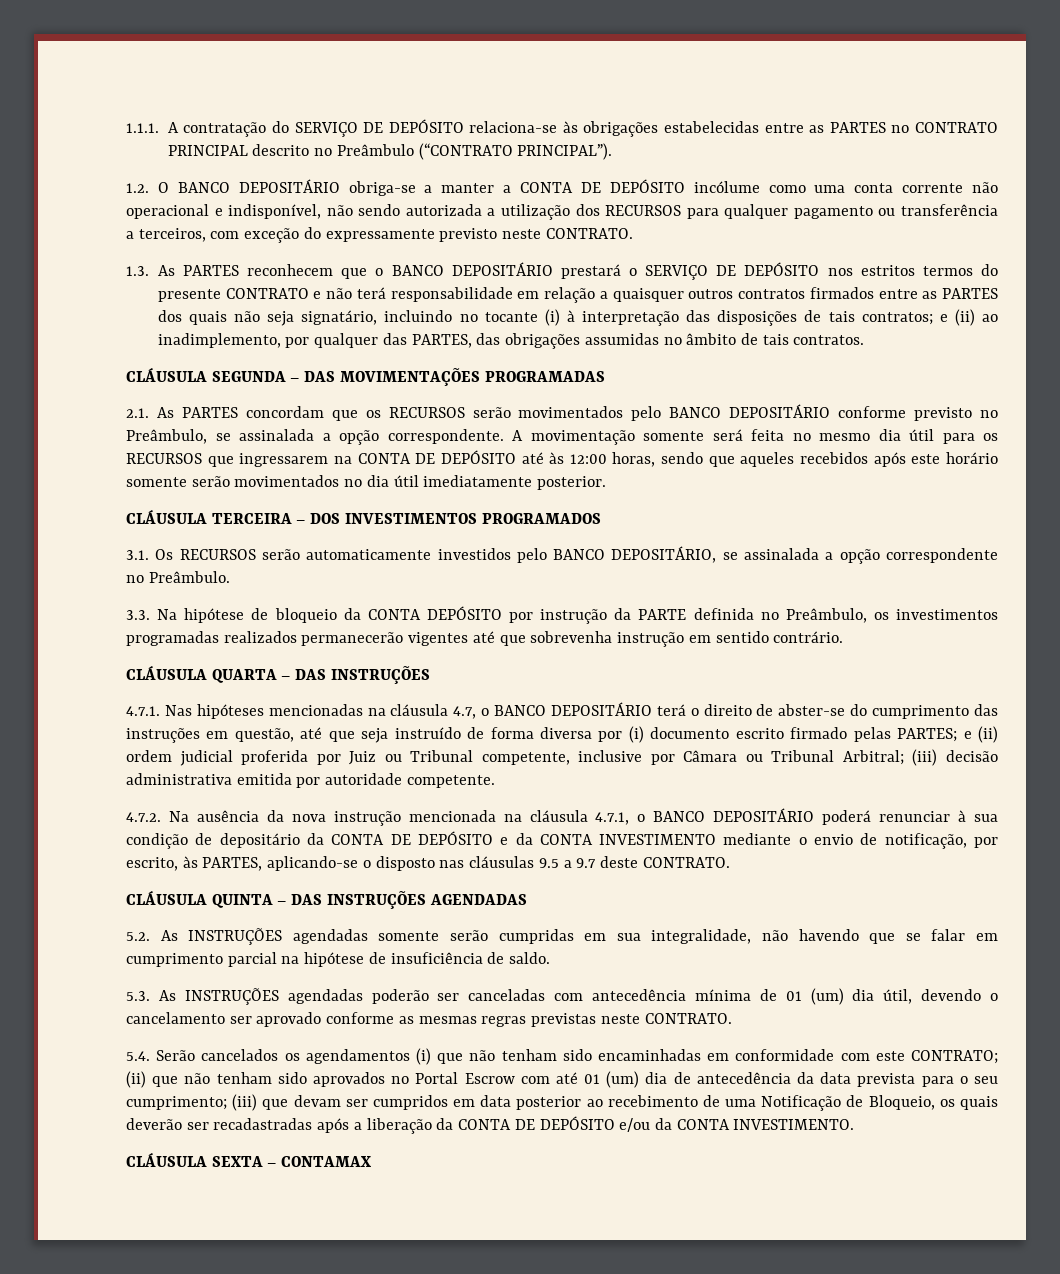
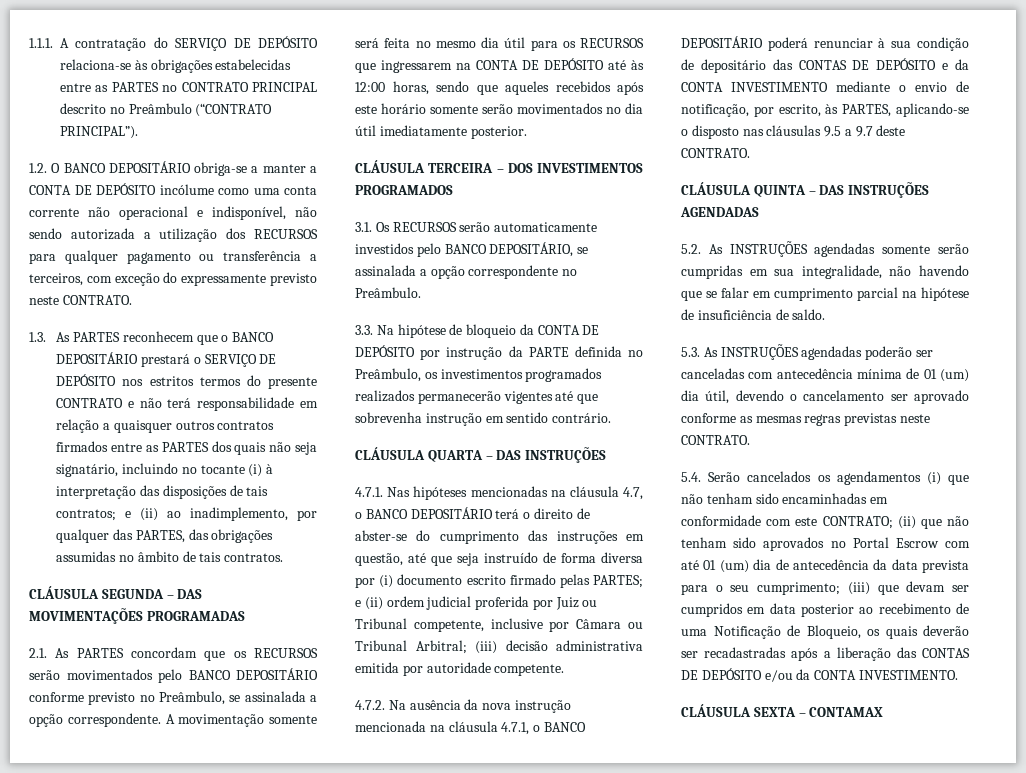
- 3.3. Na hipótese de bloqueio da CONTA DEPÓSITO por instrução da PARTE definida no Preâmbulo, os investimentos programadas realizados permanecerão vigentes até que sobrevenha instrução em sentido contrário.
+ 3.3. Na hipótese de bloqueio da CONTA DE DEPÓSITO por instrução da PARTE definida no Preâmbulo, os investimentos programados realizados permanecerão vigentes até que sobrevenha instrução em sentido contrário.
- 4.7.2. Na ausência da nova instrução mencionada na cláusula 4.7.1, o BANCO DEPOSITÁRIO poderá renunciar à sua condição de depositário da CONTA DE DEPÓSITO e da CONTA INVESTIMENTO mediante o envio de notificação, por escrito, às PARTES, aplicando-se o disposto nas cláusulas 9.5 a 9.7 deste CONTRATO.
+ 4.7.2. Na ausência da nova instrução mencionada na cláusula 4.7.1, o BANCO DEPOSITÁRIO poderá renunciar à sua condição de depositário das CONTAS DE DEPÓSITO e da CONTA INVESTIMENTO mediante o envio de notificação, por escrito, às PARTES, aplicando-se o disposto nas cláusulas 9.5 a 9.7 deste CONTRATO.
- (iii) que devam ser cumpridos em data posterior ao recebimento de uma Notificação de Bloqueio, os quais deverão ser recadastradas após a liberação da CONTA DE DEPÓSITO e/ou da CONTA INVESTIMENTO.
+ (iii) que devam ser cumpridos em data posterior ao recebimento de uma Notificação de Bloqueio, os quais deverão ser recadastradas após a liberação das CONTAS DE DEPÓSITO e/ou da CONTA INVESTIMENTO.

